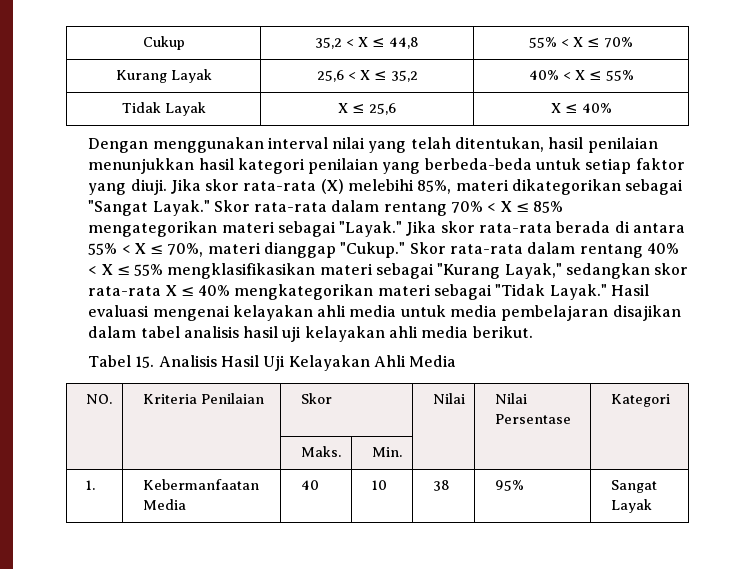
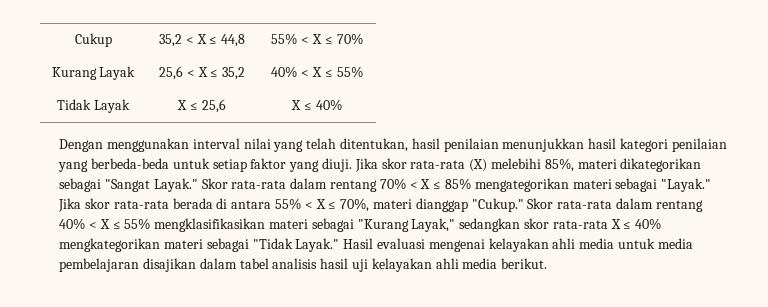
- Tabel 15. Analisis Hasil Uji Kelayakan Ahli Media
- NO. | Kriteria Penilaian | Skor | Nilai | Nilai Persentase | Kategori
- | | Maks. | Min. | | |
- 1. | Kebermanfaatan Media | 40 | 10 | 38 | 95% | Sangat Layak

